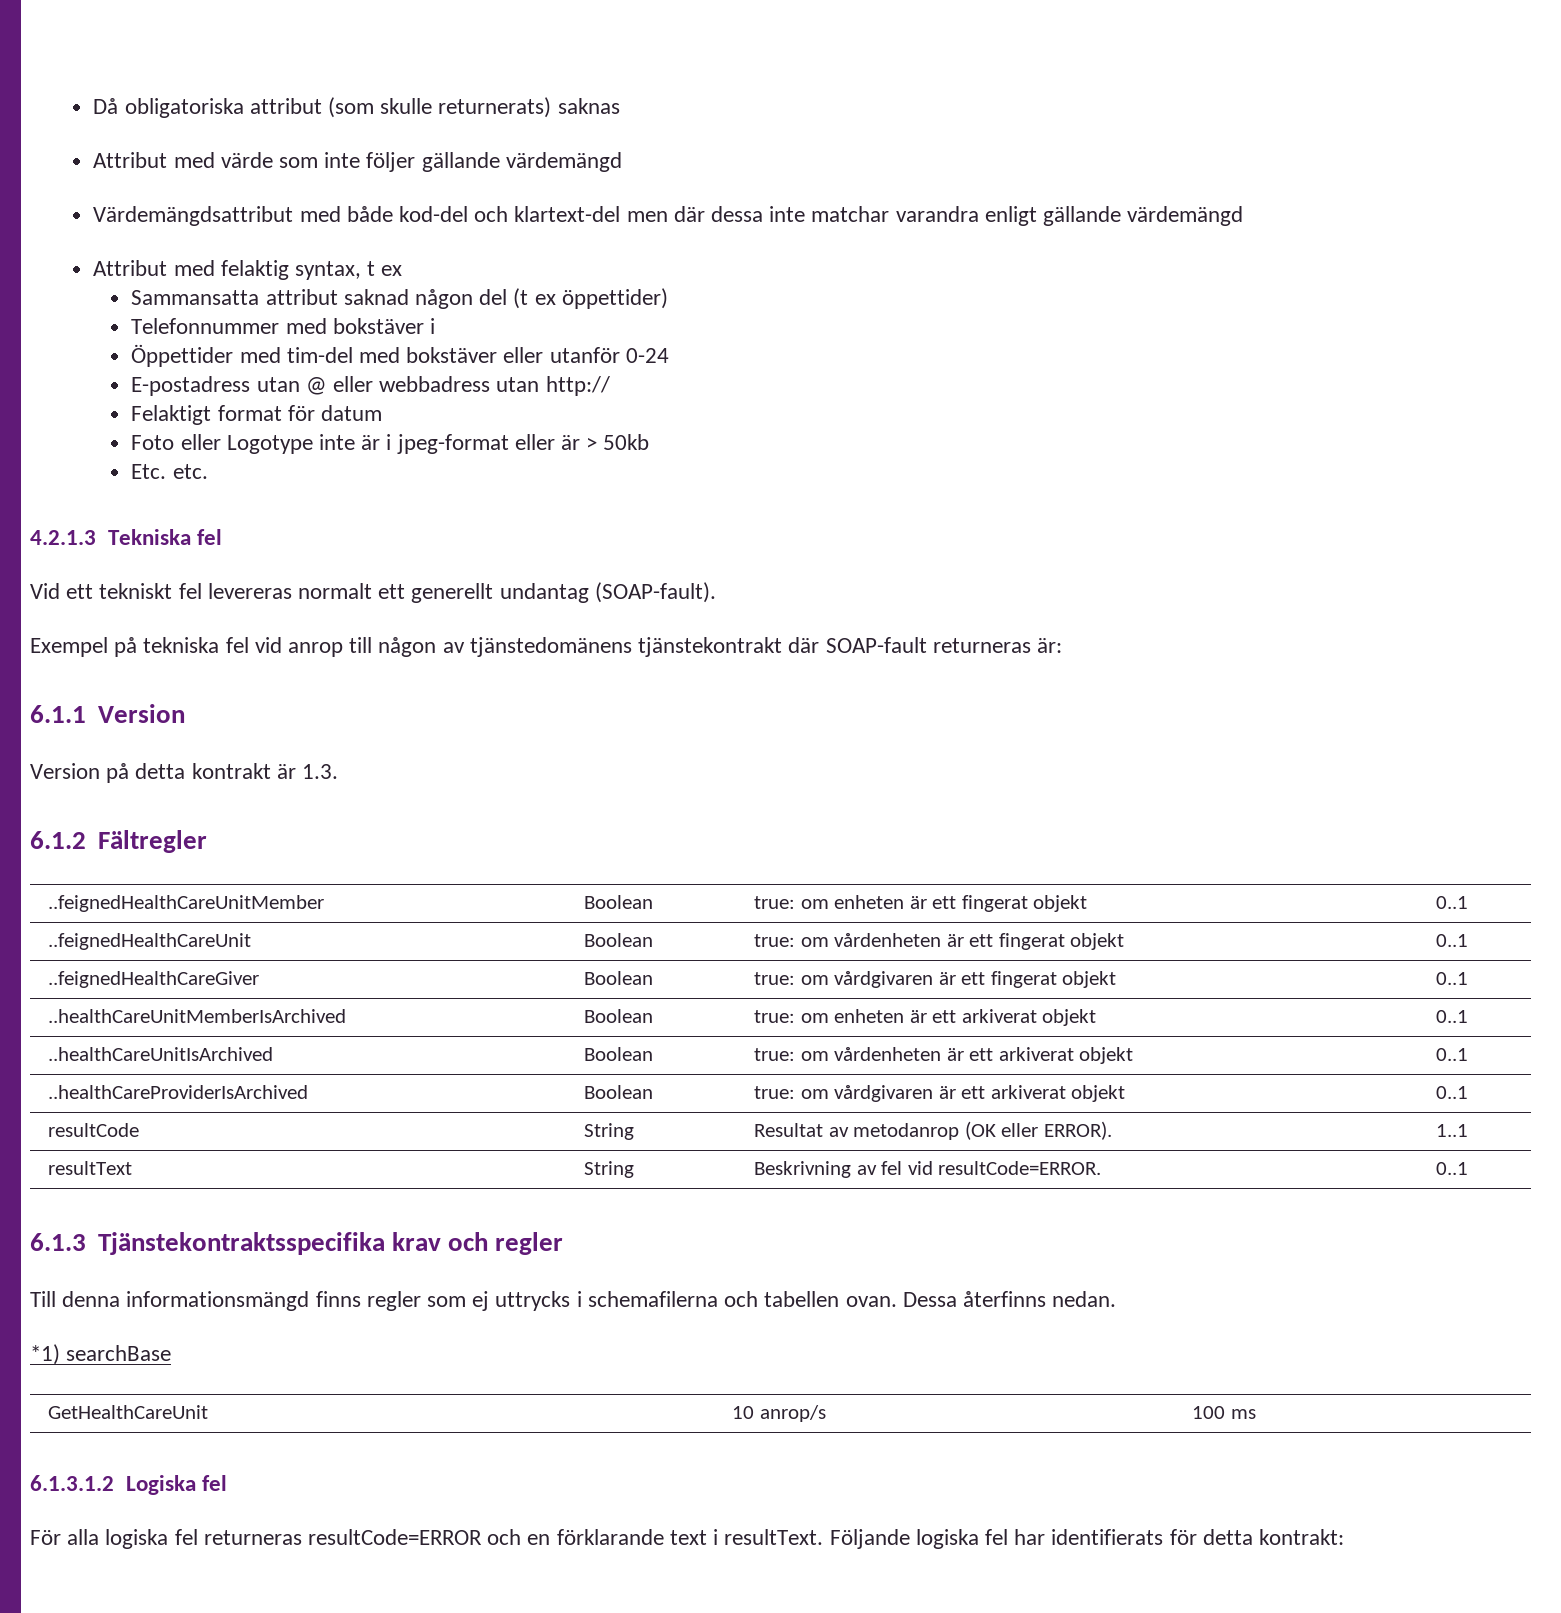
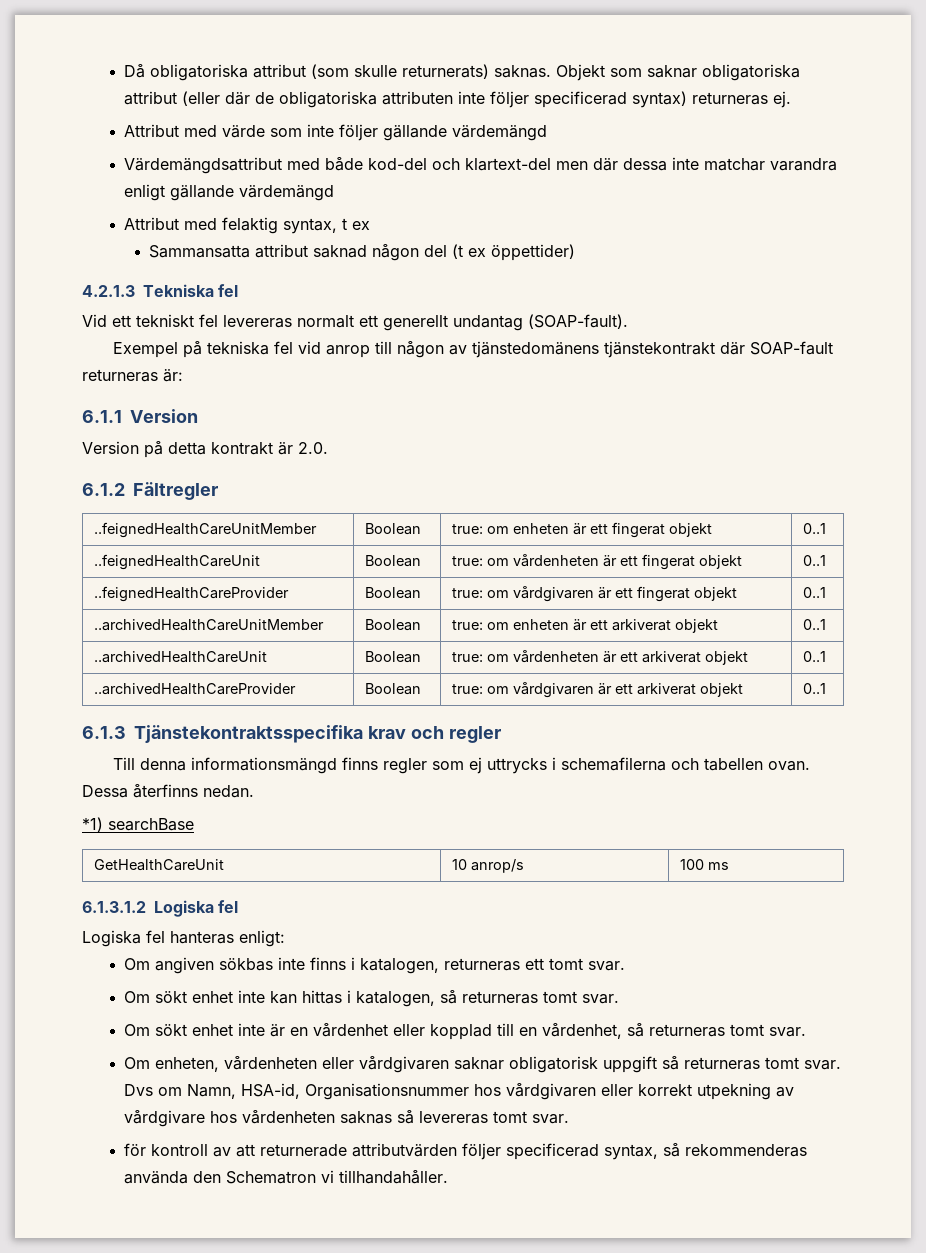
- Då obligatoriska attribut (som skulle returnerats) saknas
+ Då obligatoriska attribut (som skulle returnerats) saknas. Objekt som saknar obligatoriska attribut (eller där de obligatoriska attributen inte följer specificerad syntax) returneras ej.
- Telefonnummer med bokstäver i
- Öppettider med tim-del med bokstäver eller utanför 0-24
- E-postadress utan @ eller webbadress utan http://
- Felaktigt format för datum
- Foto eller Logotype inte är i jpeg-format eller är > 50kb
- Etc. etc.
- Version på detta kontrakt är 1.3.
+ Version på detta kontrakt är 2.0.
- ..feignedHealthCareGiver | Boolean | true: om vårdgivaren är ett fingerat objekt | 0..1
+ ..feignedHealthCareProvider | Boolean | true: om vårdgivaren är ett fingerat objekt | 0..1
- ..healthCareUnitMemberIsArchived | Boolean | true: om enheten är ett arkiverat objekt | 0..1
+ ..archivedHealthCareUnitMember | Boolean | true: om enheten är ett arkiverat objekt | 0..1
- ..healthCareUnitIsArchived | Boolean | true: om vårdenheten är ett arkiverat objekt | 0..1
+ ..archivedHealthCareUnit | Boolean | true: om vårdenheten är ett arkiverat objekt | 0..1
- ..healthCareProviderIsArchived | Boolean | true: om vårdgivaren är ett arkiverat objekt | 0..1
+ ..archivedHealthCareProvider | Boolean | true: om vårdgivaren är ett arkiverat objekt | 0..1
- resultCode | String | Resultat av metodanrop (OK eller ERROR). | 1..1
- resultText | String | Beskrivning av fel vid resultCode=ERROR. | 0..1
- För alla logiska fel returneras resultCode=ERROR och en förklarande text i resultText. Följande logiska fel har identifierats för detta kontrakt:
+ Logiska fel hanteras enligt:
+ Om angiven sökbas inte finns i katalogen, returneras ett tomt svar.
+ Om sökt enhet inte kan hittas i katalogen, så returneras tomt svar.
+ Om sökt enhet inte är en vårdenhet eller kopplad till en vårdenhet, så returneras tomt svar.
+ Om enheten, vårdenheten eller vårdgivaren saknar obligatorisk uppgift så returneras tomt svar. Dvs om Namn, HSA-id, Organisationsnummer hos vårdgivaren eller korrekt utpekning av vårdgivare hos vårdenheten saknas så levereras tomt svar.
+ för kontroll av att returnerade attributvärden följer specificerad syntax, så rekommenderas använda den Schematron vi tillhandahåller.

